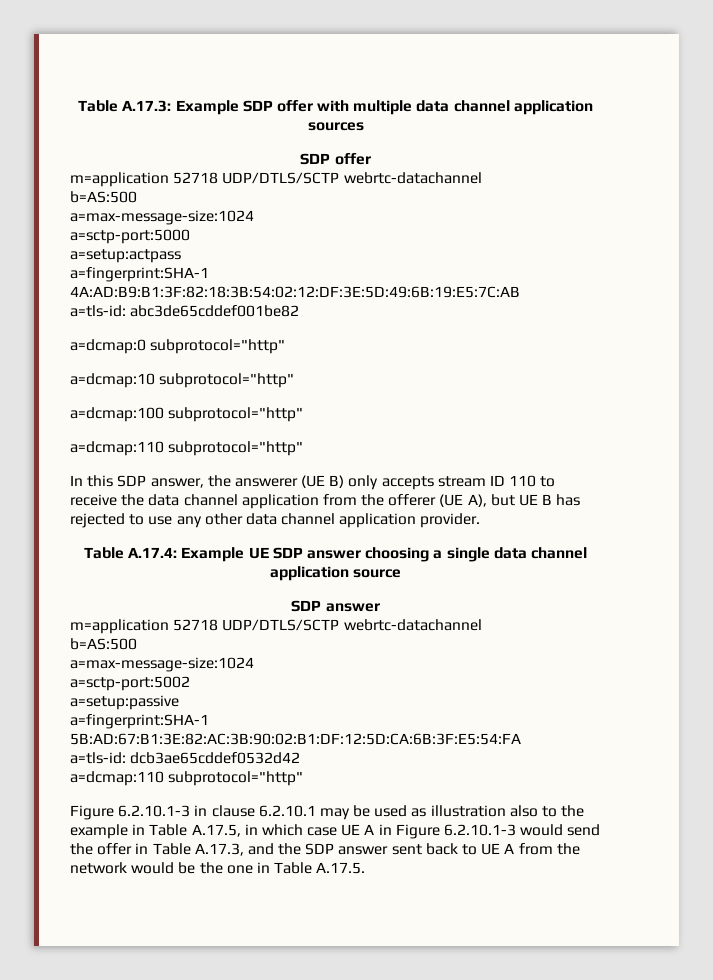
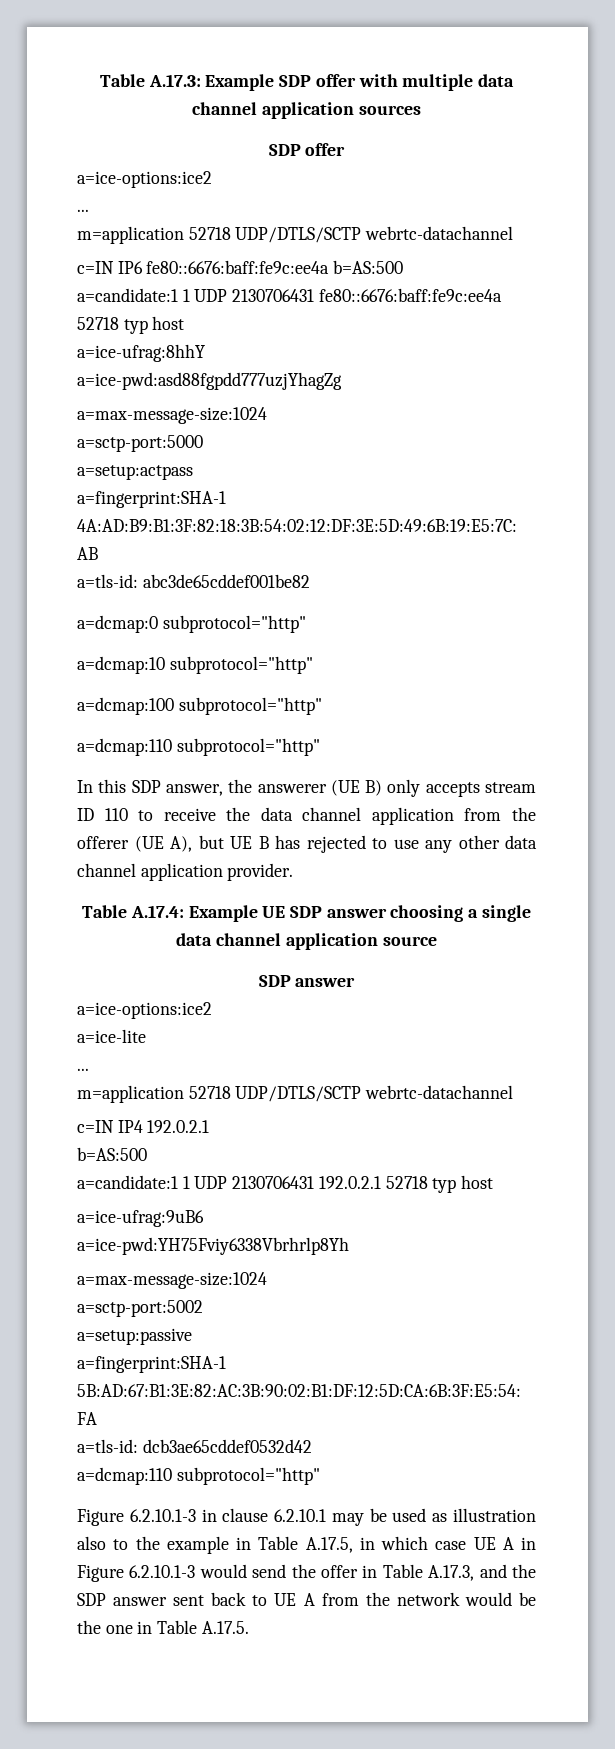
  Table A.17.3: Example SDP offer with multiple data channel application sources
  SDP offer
+ a=ice-options:ice2
+ ...
  m=application 52718 UDP/DTLS/SCTP webrtc-datachannel
- b=AS:500
+ c=IN IP6 fe80::6676:baff:fe9c:ee4a b=AS:500
+ a=candidate:1 1 UDP 2130706431 fe80::6676:baff:fe9c:ee4a 52718 typ host
+ a=ice-ufrag:8hhY
+ a=ice-pwd:asd88fgpdd777uzjYhagZg
  Table A.17.4: Example UE SDP answer choosing a single data channel application source
  SDP answer
+ a=ice-options:ice2
+ a=ice-lite
+ ...
  m=application 52718 UDP/DTLS/SCTP webrtc-datachannel
+ c=IN IP4 192.0.2.1
  b=AS:500
+ a=candidate:1 1 UDP 2130706431 192.0.2.1 52718 typ host
+ a=ice-ufrag:9uB6
+ a=ice-pwd:YH75Fviy6338Vbrhrlp8Yh

